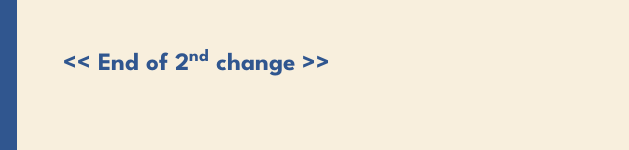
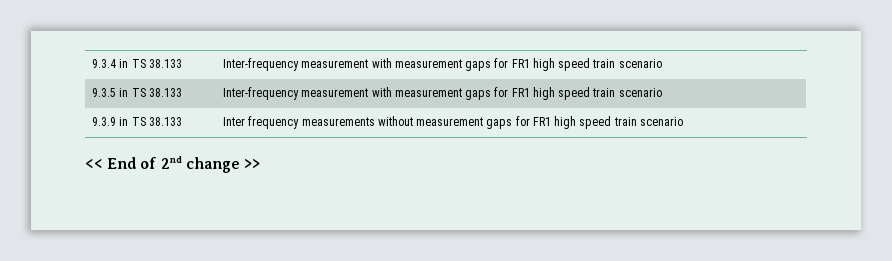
+ 9.3.4 in TS 38.133 | Inter-frequency measurement with measurement gaps for FR1 high speed train scenario
+ 9.3.5 in TS 38.133 | Inter-frequency measurement with measurement gaps for FR1 high speed train scenario
+ 9.3.9 in TS 38.133 | Inter frequency measurements without measurement gaps for FR1 high speed train scenario

